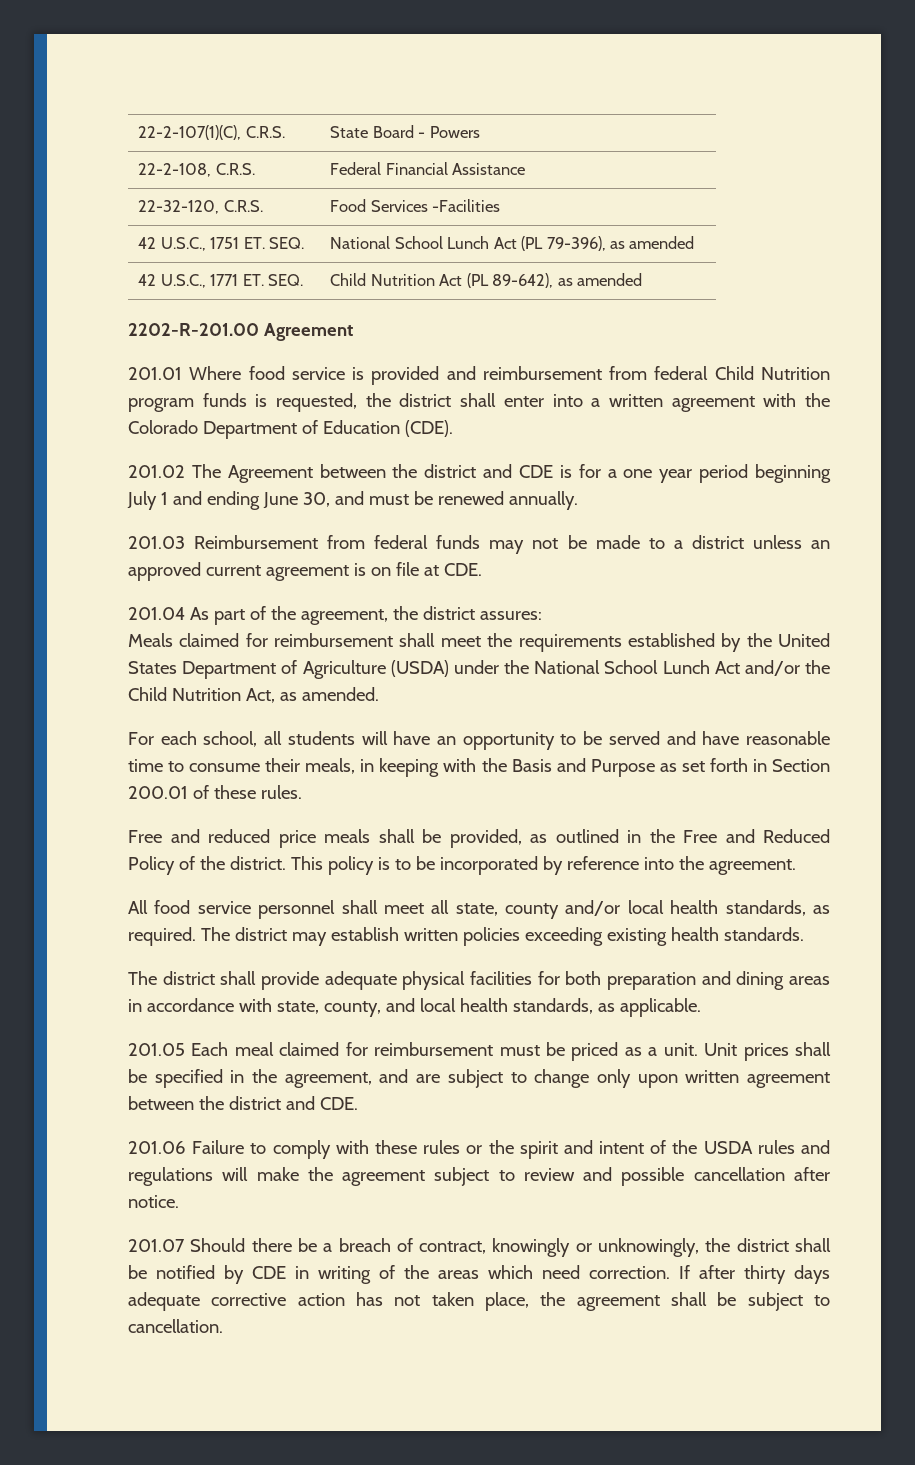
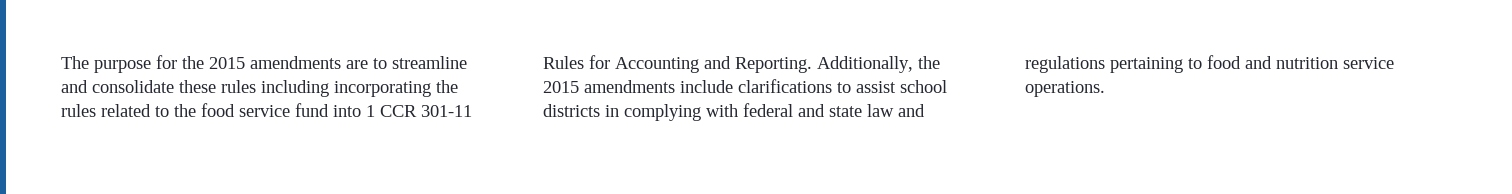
- 22-2-107(1)(C), C.R.S. | State Board - Powers
- 22-2-108, C.R.S. | Federal Financial Assistance
- 22-32-120, C.R.S. | Food Services -Facilities
- 42 U.S.C., 1751 ET. SEQ. | National School Lunch Act (PL 79-396), as amended
- 42 U.S.C., 1771 ET. SEQ. | Child Nutrition Act (PL 89-642), as amended
- 2202-R-201.00 Agreement
- 201.01 Where food service is provided and reimbursement from federal Child Nutrition program funds is requested, the district shall enter into a written agreement with the Colorado Department of Education (CDE).
- 201.02 The Agreement between the district and CDE is for a one year period beginning July 1 and ending June 30, and must be renewed annually.
- 201.03 Reimbursement from federal funds may not be made to a district unless an approved current agreement is on file at CDE.
- 201.04 As part of the agreement, the district assures:
- Meals claimed for reimbursement shall meet the requirements established by the United States Department of Agriculture (USDA) under the National School Lunch Act and/or the Child Nutrition Act, as amended.
- For each school, all students will have an opportunity to be served and have reasonable time to consume their meals, in keeping with the Basis and Purpose as set forth in Section 200.01 of these rules.
- Free and reduced price meals shall be provided, as outlined in the Free and Reduced Policy of the district. This policy is to be incorporated by reference into the agreement.
- All food service personnel shall meet all state, county and/or local health standards, as required. The district may establish written policies exceeding existing health standards.
- The district shall provide adequate physical facilities for both preparation and dining areas in accordance with state, county, and local health standards, as applicable.
- 201.05 Each meal claimed for reimbursement must be priced as a unit. Unit prices shall be specified in the agreement, and are subject to change only upon written agreement between the district and CDE.
- 201.06 Failure to comply with these rules or the spirit and intent of the USDA rules and regulations will make the agreement subject to review and possible cancellation after notice.
- 201.07 Should there be a breach of contract, knowingly or unknowingly, the district shall be notified by CDE in writing of the areas which need correction. If after thirty days adequate corrective action has not taken place, the agreement shall be subject to cancellation.
+ The purpose for the 2015 amendments are to streamline and consolidate these rules including incorporating the rules related to the food service fund into 1 CCR 301-11 Rules for Accounting and Reporting. Additionally, the 2015 amendments include clarifications to assist school districts in complying with federal and state law and regulations pertaining to food and nutrition service operations.

